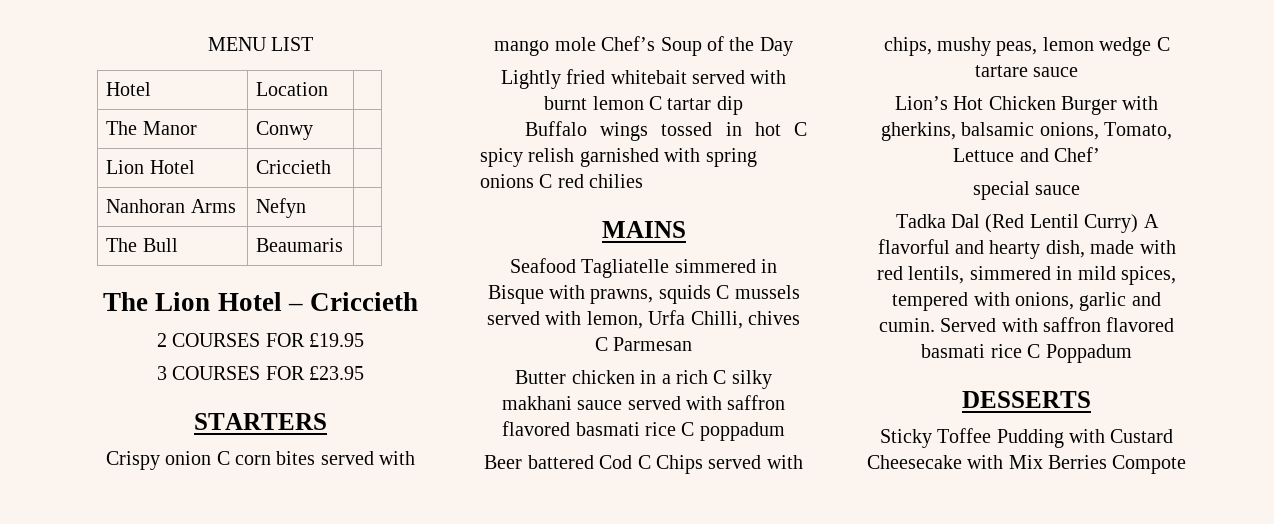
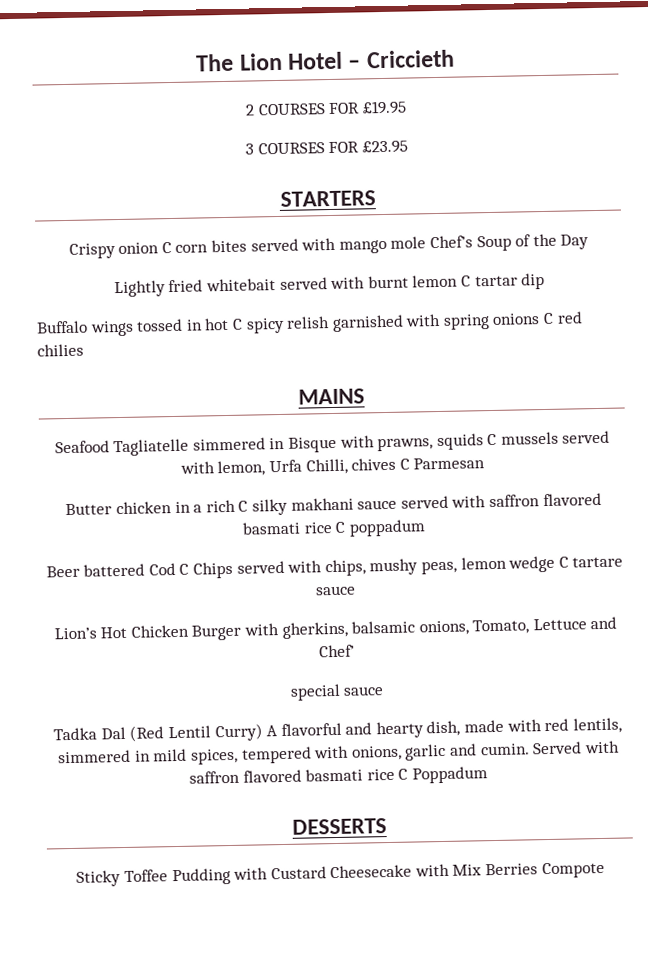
- MENU LIST
- Hotel | Location |
- The Manor | Conwy |
- Lion Hotel | Criccieth |
- Nanhoran Arms | Nefyn |
- The Bull | Beaumaris |

